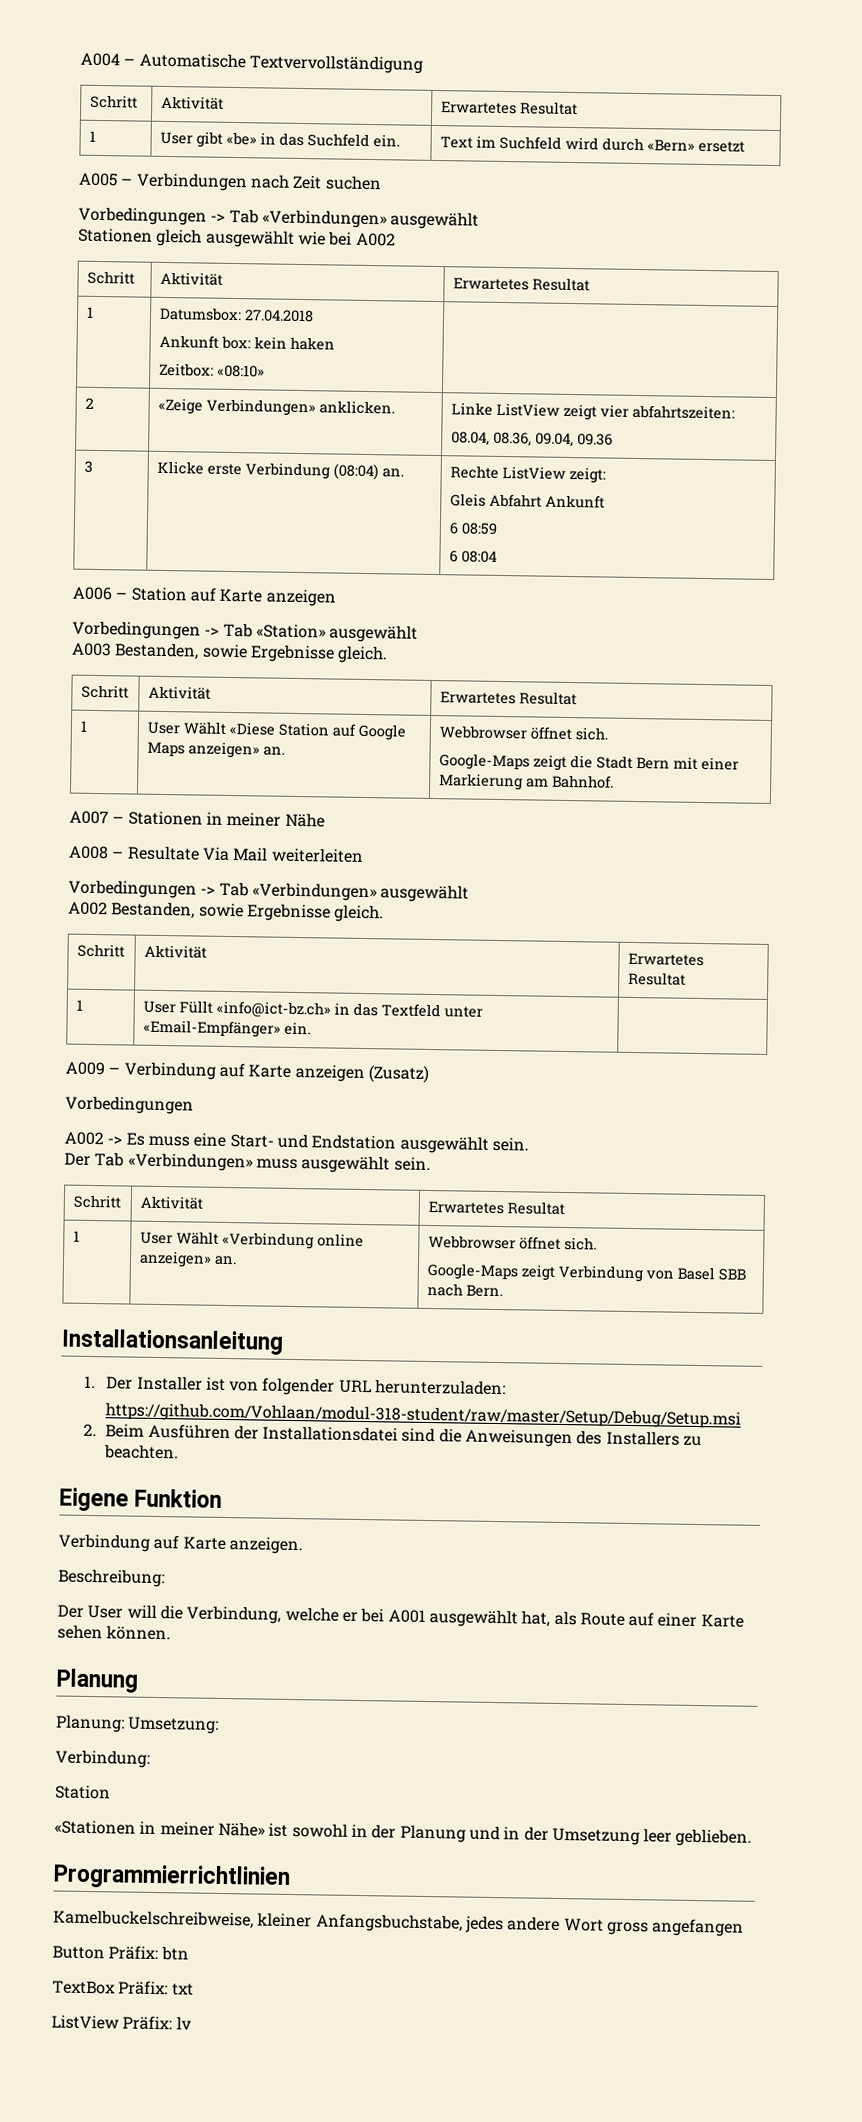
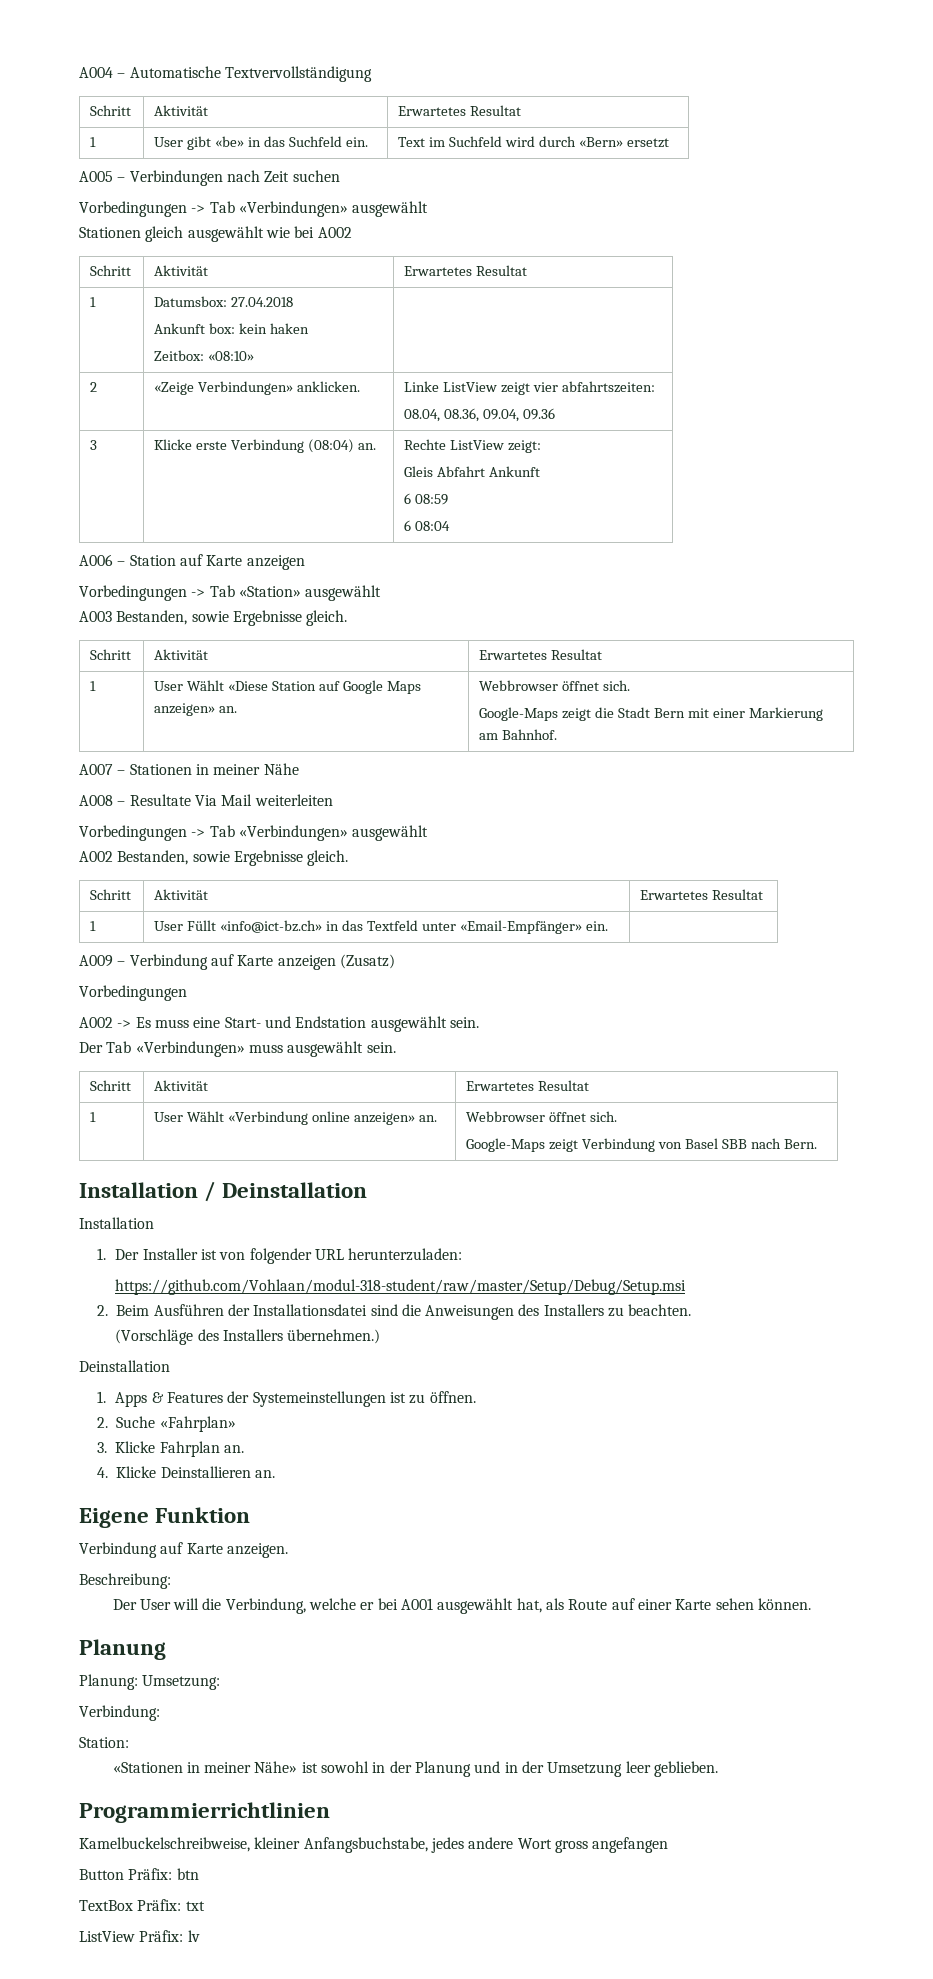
- Installationsanleitung
+ Installation / Deinstallation
+ Installation
+ (Vorschläge des Installers übernehmen.)
+ Deinstallation
+ 1. Apps & Features der Systemeinstellungen ist zu öffnen.
+ 2. Suche «Fahrplan»
+ 3. Klicke Fahrplan an.
+ 4. Klicke Deinstallieren an.
  Verbindung:
- Station
+ Station:

